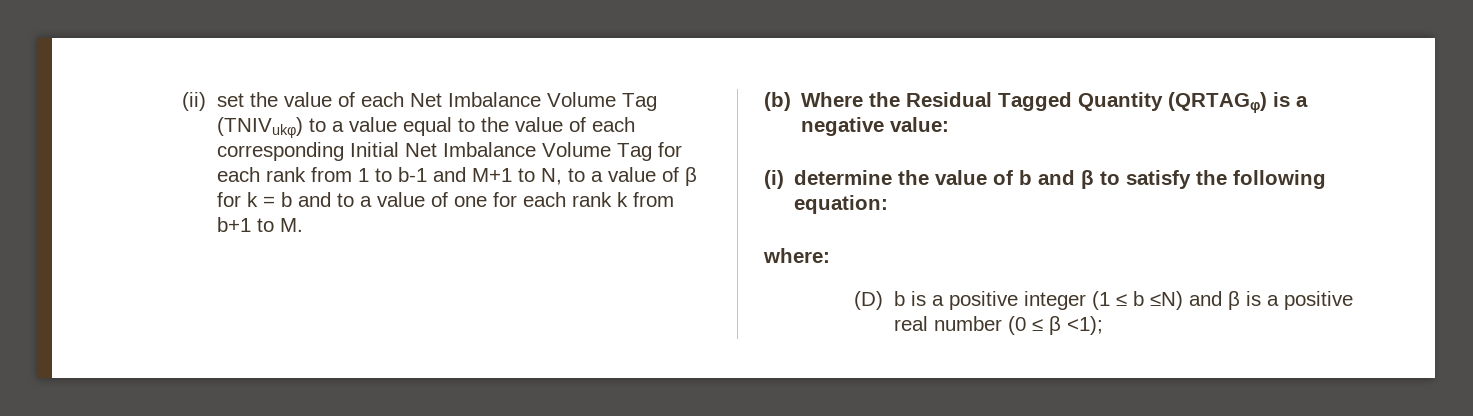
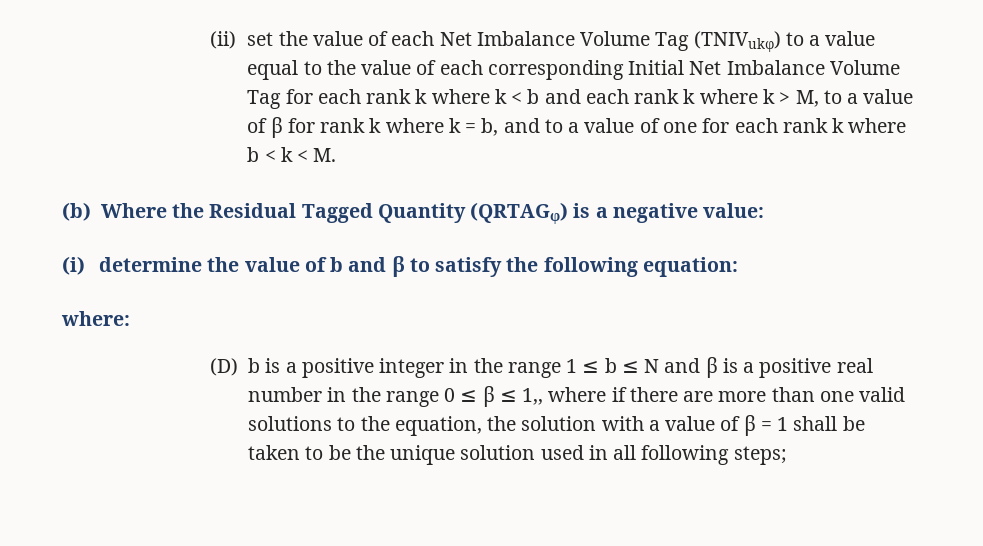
- (ii) set the value of each Net Imbalance Volume Tag (TNIVukφ) to a value equal to the value of each corresponding Initial Net Imbalance Volume Tag for each rank from 1 to b-1 and M+1 to N, to a value of β for k = b and to a value of one for each rank k from b+1 to M.
+ (ii) set the value of each Net Imbalance Volume Tag (TNIVukφ) to a value equal to the value of each corresponding Initial Net Imbalance Volume Tag for each rank k where k < b and each rank k where k > M, to a value of β for rank k where k = b, and to a value of one for each rank k where b < k < M.
- (D) b is a positive integer (1 ≤ b ≤N) and β is a positive real number (0 ≤ β <1);
+ (D) b is a positive integer in the range 1 ≤ b ≤ N and β is a positive real number in the range 0 ≤ β ≤ 1,, where if there are more than one valid solutions to the equation, the solution with a value of β = 1 shall be taken to be the unique solution used in all following steps;

